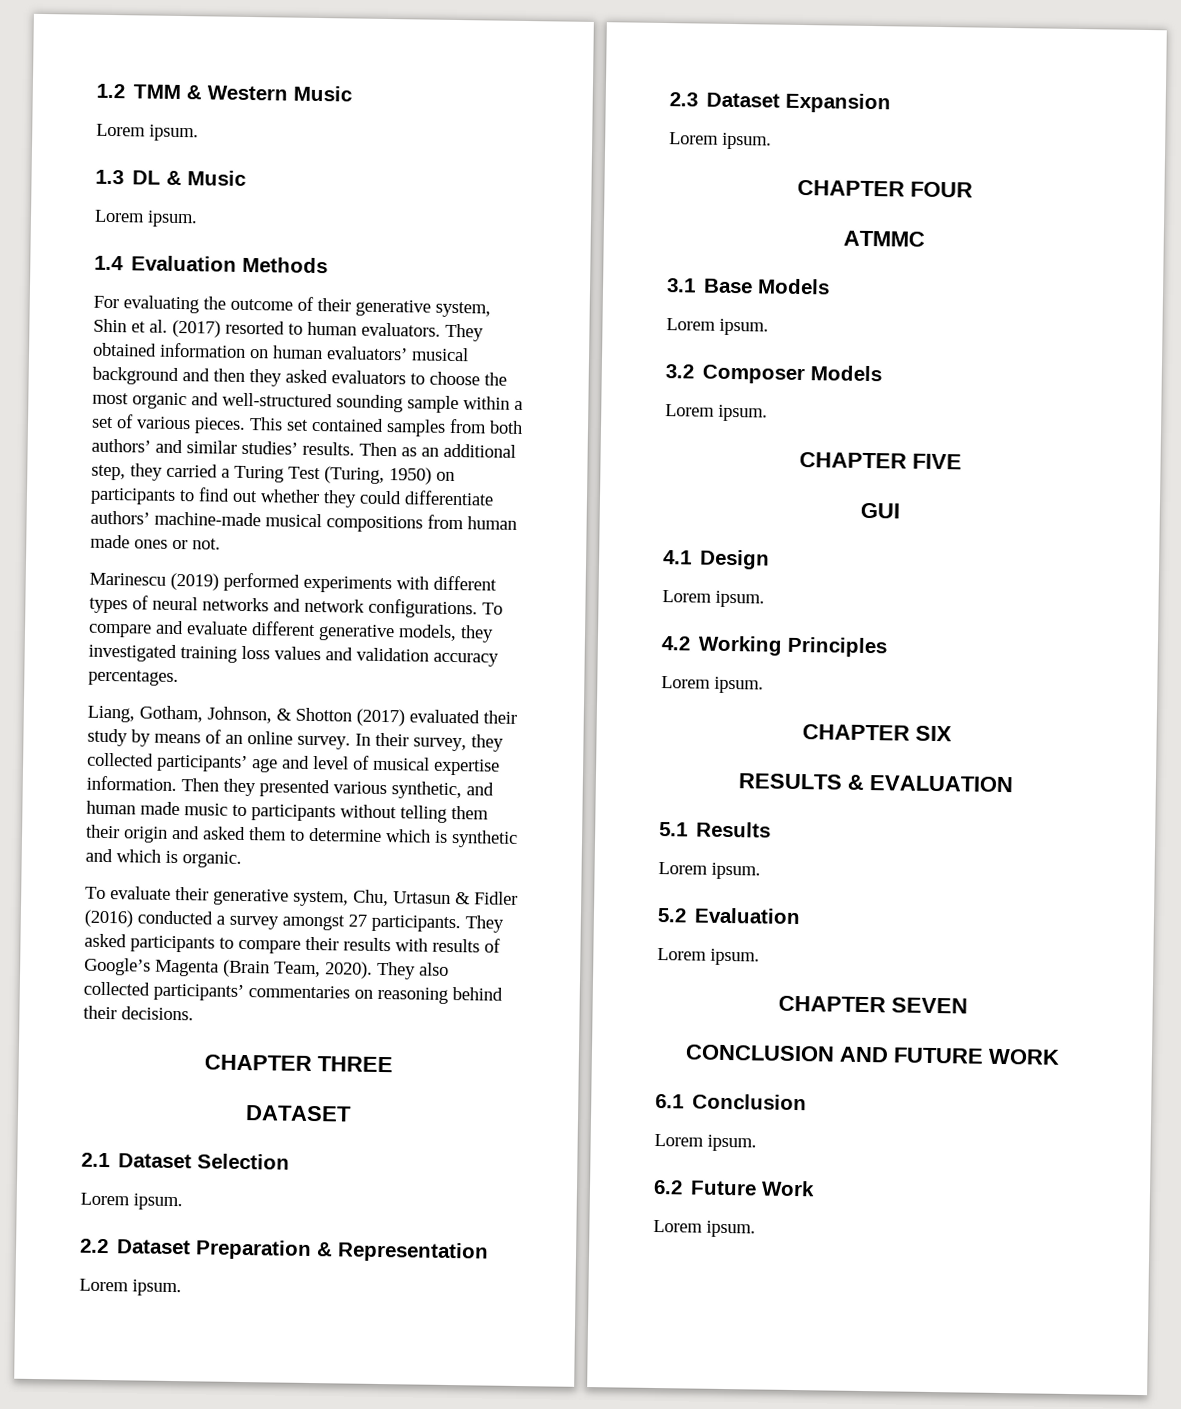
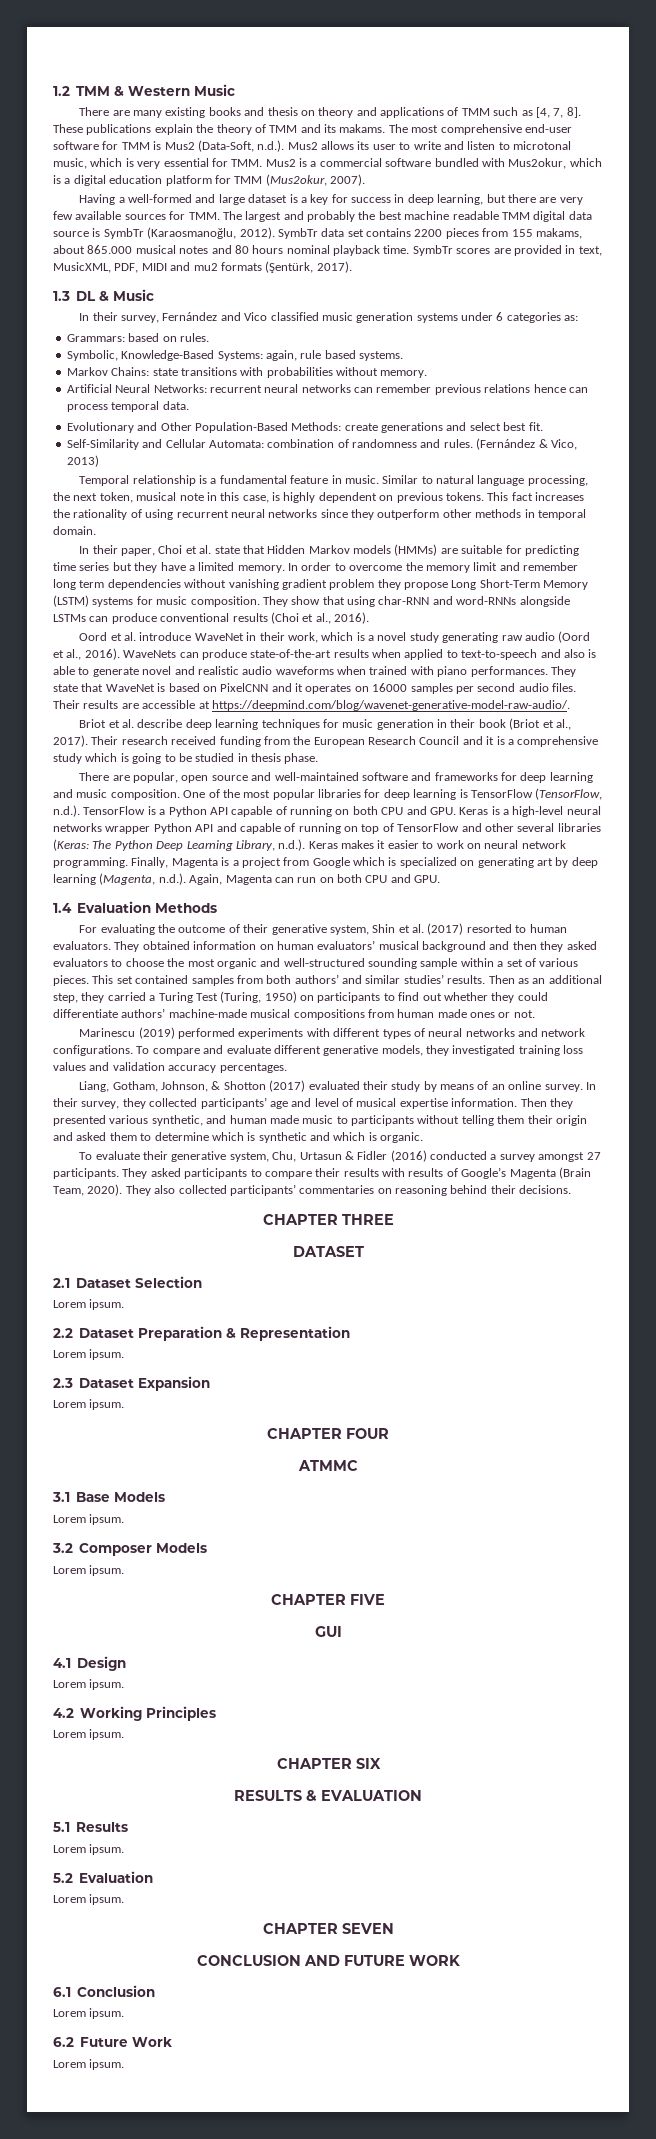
  1.2 TMM & Western Music
- Lorem ipsum.
+ There are many existing books and thesis on theory and applications of TMM such as [4, 7, 8]. These publications explain the theory of TMM and its makams. The most comprehensive end-user software for TMM is Mus2 (Data-Soft, n.d.). Mus2 allows its user to write and listen to microtonal music, which is very essential for TMM. Mus2 is a commercial software bundled with Mus2okur, which is a digital education platform for TMM (Mus2okur, 2007).
+ Having a well-formed and large dataset is a key for success in deep learning, but there are very few available sources for TMM. The largest and probably the best machine readable TMM digital data source is SymbTr (Karaosmanoğlu, 2012). SymbTr data set contains 2200 pieces from 155 makams, about 865.000 musical notes and 80 hours nominal playback time. SymbTr scores are provided in text, MusicXML, PDF, MIDI and mu2 formats (Şentürk, 2017).
  1.3 DL & Music
- Lorem ipsum.
+ In their survey, Fernández and Vico classified music generation systems under 6 categories as:
+ Grammars: based on rules.
+ Symbolic, Knowledge-Based Systems: again, rule based systems.
+ Markov Chains: state transitions with probabilities without memory.
+ Artificial Neural Networks: recurrent neural networks can remember previous relations hence can process temporal data.
+ Evolutionary and Other Population-Based Methods: create generations and select best fit.
+ Self-Similarity and Cellular Automata: combination of randomness and rules. (Fernández & Vico, 2013)
+ Temporal relationship is a fundamental feature in music. Similar to natural language processing, the next token, musical note in this case, is highly dependent on previous tokens. This fact increases the rationality of using recurrent neural networks since they outperform other methods in temporal domain.
+ In their paper, Choi et al. state that Hidden Markov models (HMMs) are suitable for predicting time series but they have a limited memory. In order to overcome the memory limit and remember long term dependencies without vanishing gradient problem they propose Long Short-Term Memory (LSTM) systems for music composition. They show that using char-RNN and word-RNNs alongside LSTMs can produce conventional results (Choi et al., 2016).
+ Oord et al. introduce WaveNet in their work, which is a novel study generating raw audio (Oord et al., 2016). WaveNets can produce state-of-the-art results when applied to text-to-speech and also is able to generate novel and realistic audio waveforms when trained with piano performances. They state that WaveNet is based on PixelCNN and it operates on 16000 samples per second audio files. Their results are accessible at https://deepmind.com/blog/wavenet-generative-model-raw-audio/.
+ Briot et al. describe deep learning techniques for music generation in their book (Briot et al., 2017). Their research received funding from the European Research Council and it is a comprehensive study which is going to be studied in thesis phase.
+ There are popular, open source and well-maintained software and frameworks for deep learning and music composition. One of the most popular libraries for deep learning is TensorFlow (TensorFlow, n.d.). TensorFlow is a Python API capable of running on both CPU and GPU. Keras is a high-level neural networks wrapper Python API and capable of running on top of TensorFlow and other several libraries (Keras: The Python Deep Learning Library, n.d.). Keras makes it easier to work on neural network programming. Finally, Magenta is a project from Google which is specialized on generating art by deep learning (Magenta, n.d.). Again, Magenta can run on both CPU and GPU.

